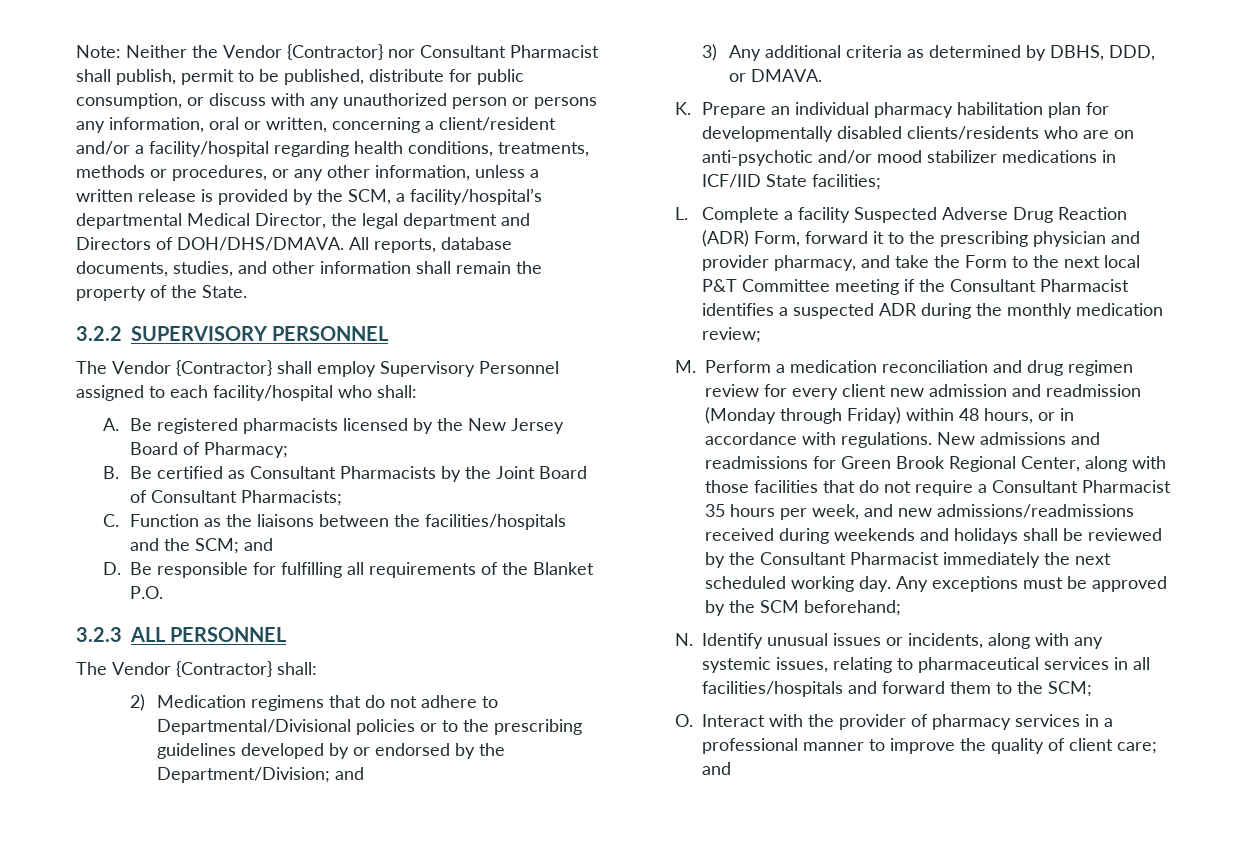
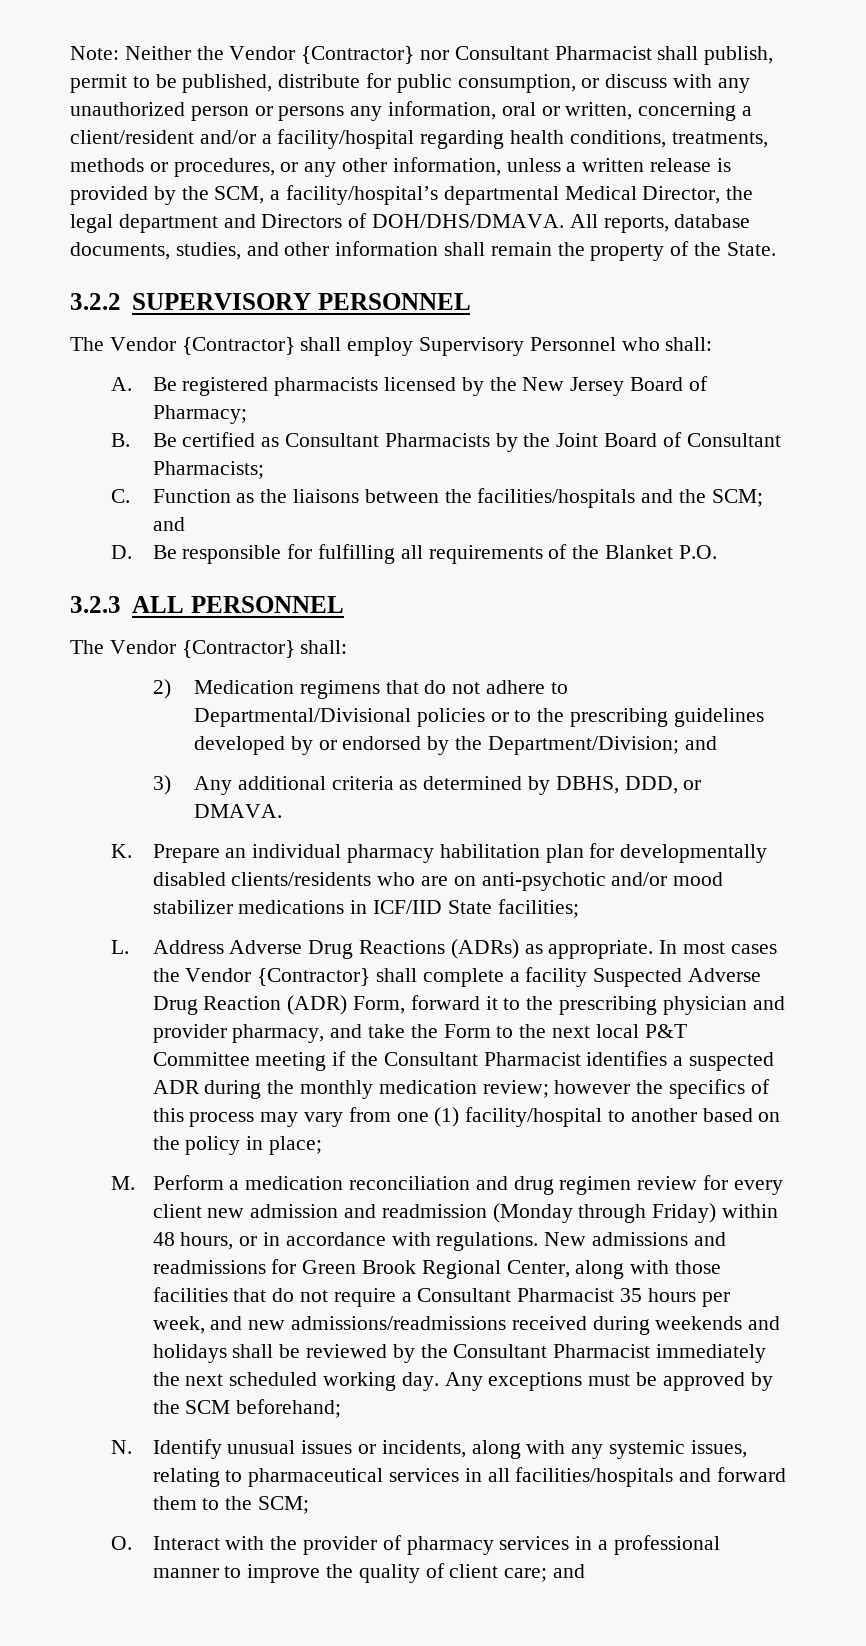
- The Vendor {Contractor} shall employ Supervisory Personnel assigned to each facility/hospital who shall:
+ The Vendor {Contractor} shall employ Supervisory Personnel who shall:
- L. Complete a facility Suspected Adverse Drug Reaction (ADR) Form, forward it to the prescribing physician and provider pharmacy, and take the Form to the next local P&T Committee meeting if the Consultant Pharmacist identifies a suspected ADR during the monthly medication review;
+ L. Address Adverse Drug Reactions (ADRs) as appropriate. In most cases the Vendor {Contractor} shall complete a facility Suspected Adverse Drug Reaction (ADR) Form, forward it to the prescribing physician and provider pharmacy, and take the Form to the next local P&T Committee meeting if the Consultant Pharmacist identifies a suspected ADR during the monthly medication review; however the specifics of this process may vary from one (1) facility/hospital to another based on the policy in place;

